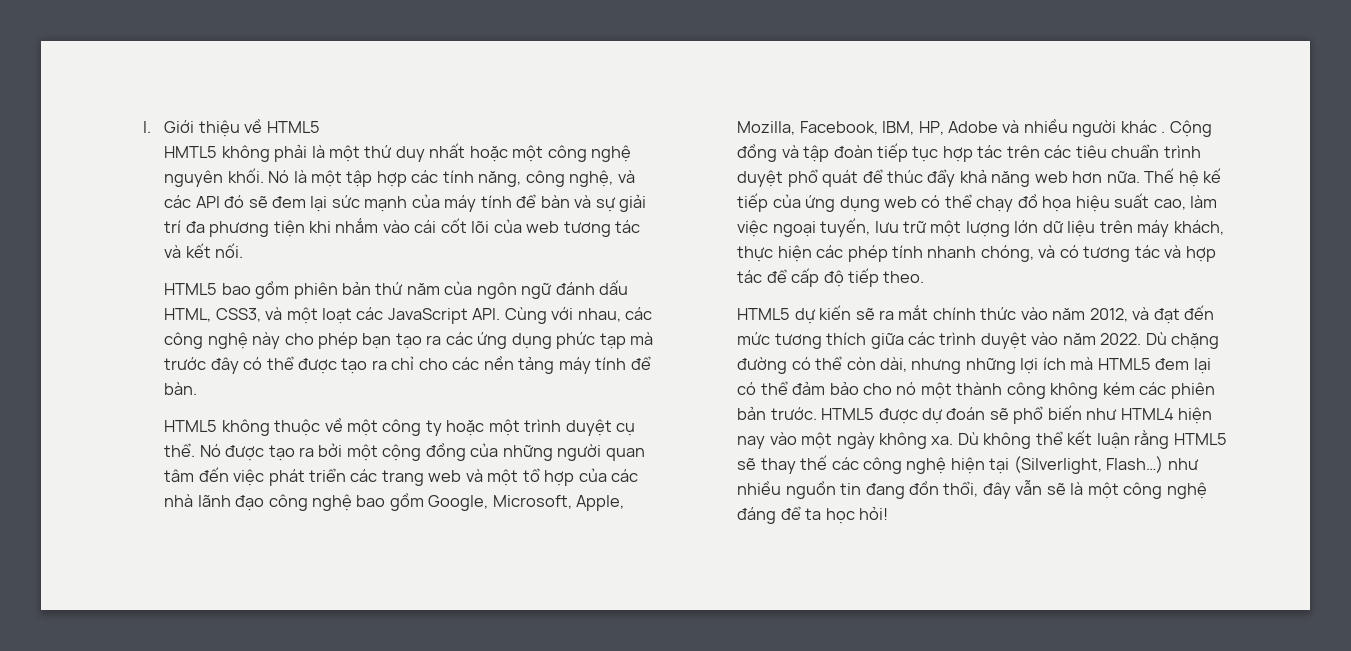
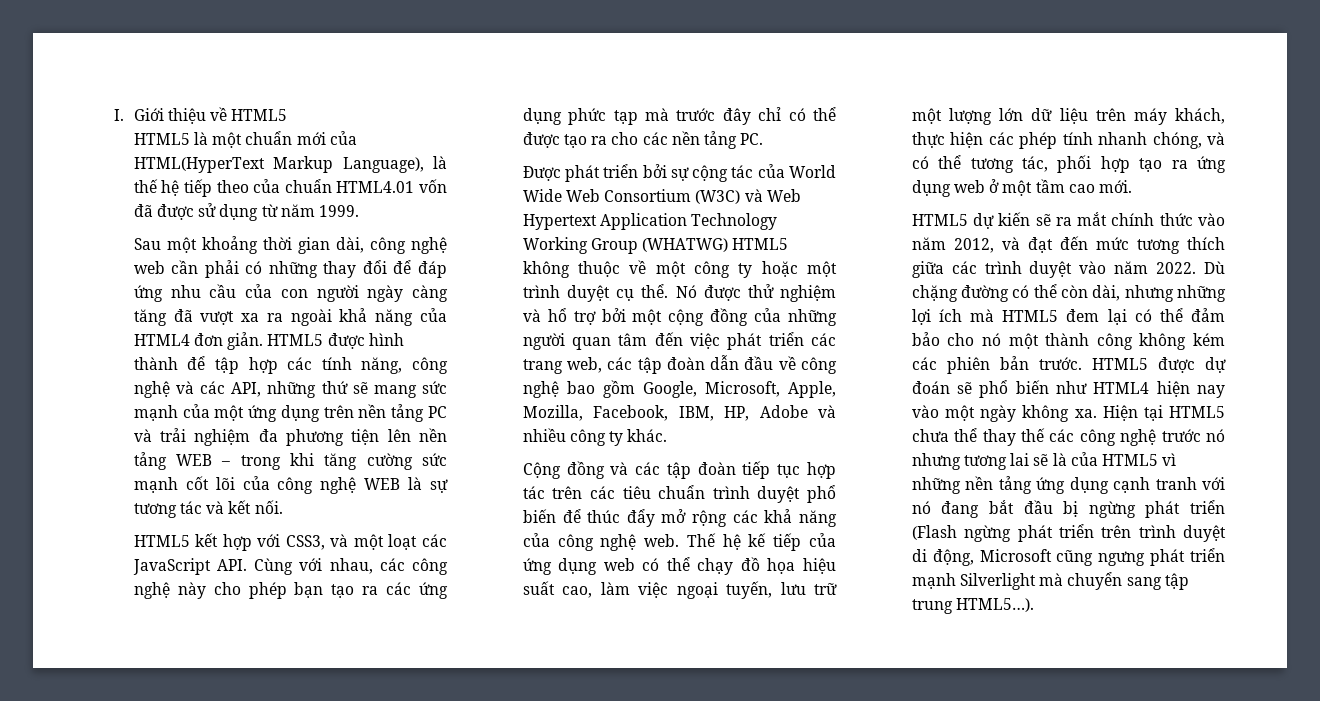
- HMTL5 không phải là một thứ duy nhất hoặc một công nghệ nguyên khối. Nó là một tập hợp các tính năng, công nghệ, và các API đó sẽ đem lại sức mạnh của máy tính để bàn và sự giải trí đa phương tiện khi nhắm vào cái cốt lõi của web tương tác và kết nối.
+ HTML5 là một chuẩn mới của HTML(HyperText Markup Language), là thế hệ tiếp theo của chuẩn HTML4.01 vốn đã được sử dụng từ năm 1999.
+ Sau một khoảng thời gian dài, công nghệ web cần phải có những thay đổi để đáp ứng nhu cầu của con người ngày càng tăng đã vượt xa ra ngoài khả năng của HTML4 đơn giản. HTML5 được hình thành để tập hợp các tính năng, công nghệ và các API, những thứ sẽ mang sức mạnh của một ứng dụng trên nền tảng PC và trải nghiệm đa phương tiện lên nền tảng WEB – trong khi tăng cường sức mạnh cốt lõi của công nghệ WEB là sự tương tác và kết nối.
- HTML5 bao gồm phiên bản thứ năm của ngôn ngữ đánh dấu HTML, CSS3, và một loạt các JavaScript API. Cùng với nhau, các công nghệ này cho phép bạn tạo ra các ứng dụng phức tạp mà trước đây có thể được tạo ra chỉ cho các nền tảng máy tính để bàn.
- HTML5 không thuộc về một công ty hoặc một trình duyệt cụ thể.
+ HTML5 kết hợp với CSS3, và một loạt các JavaScript API. Cùng với nhau, các công nghệ này cho phép bạn tạo ra các ứng dụng phức tạp mà trước đây chỉ có thể được tạo ra cho các nền tảng PC.
+ Được phát triển bởi sự cộng tác của World Wide Web Consortium (W3C) và Web Hypertext Application Technology Working Group (WHATWG) HTML5 không thuộc về một công ty hoặc một trình duyệt cụ thể.
- Nó được tạo ra bởi một cộng đồng của những người quan tâm đến việc phát triển các trang web và một tổ hợp của các nhà lãnh đạo công nghệ bao gồm Google, Microsoft, Apple, Mozilla, Facebook, IBM, HP, Adobe và nhiều người khác . Cộng đồng và tập đoàn tiếp tục hợp tác trên các tiêu chuẩn trình duyệt phổ quát để thúc đẩy khả năng web hơn nữa.
+ Nó được thử nghiệm và hổ trợ bởi một cộng đồng của những người quan tâm đến việc phát triển các trang web, các tập đoàn dẫn đầu về công nghệ bao gồm Google, Microsoft, Apple, Mozilla, Facebook, IBM, HP, Adobe và nhiều công ty khác.
+ Cộng đồng và các tập đoàn tiếp tục hợp tác trên các tiêu chuẩn trình duyệt phổ biến để thúc đẩy mở rộng các khả năng của công nghệ web.
- Thế hệ kế tiếp của ứng dụng web có thể chạy đồ họa hiệu suất cao, làm việc ngoại tuyến, lưu trữ một lượng lớn dữ liệu trên máy khách, thực hiện các phép tính nhanh chóng, và có tương tác và hợp tác để cấp độ tiếp theo.
+ Thế hệ kế tiếp của ứng dụng web có thể chạy đồ họa hiệu suất cao, làm việc ngoại tuyến, lưu trữ một lượng lớn dữ liệu trên máy khách, thực hiện các phép tính nhanh chóng, và có thể tương tác, phối hợp tạo ra ứng dụng web ở một tầm cao mới.
- Dù không thể kết luận rằng HTML5 sẽ thay thế các công nghệ hiện tại (Silverlight, Flash…) như nhiều nguồn tin đang đồn thổi, đây vẫn sẽ là một công nghệ đáng để ta học hỏi!
+ Hiện tại HTML5 chưa thể thay thế các công nghệ trước nó nhưng tương lai sẽ là của HTML5 vì những nền tảng ứng dụng cạnh tranh với nó đang bắt đầu bị ngừng phát triển (Flash ngừng phát triển trên trình duyệt di động, Microsoft cũng ngưng phát triển mạnh Silverlight mà chuyển sang tập trung HTML5…).

